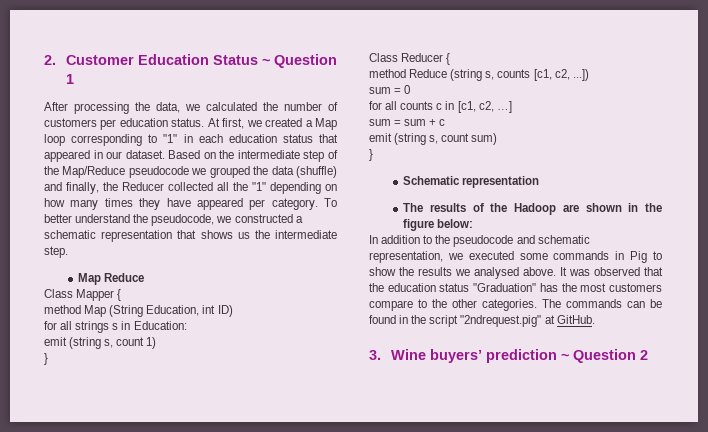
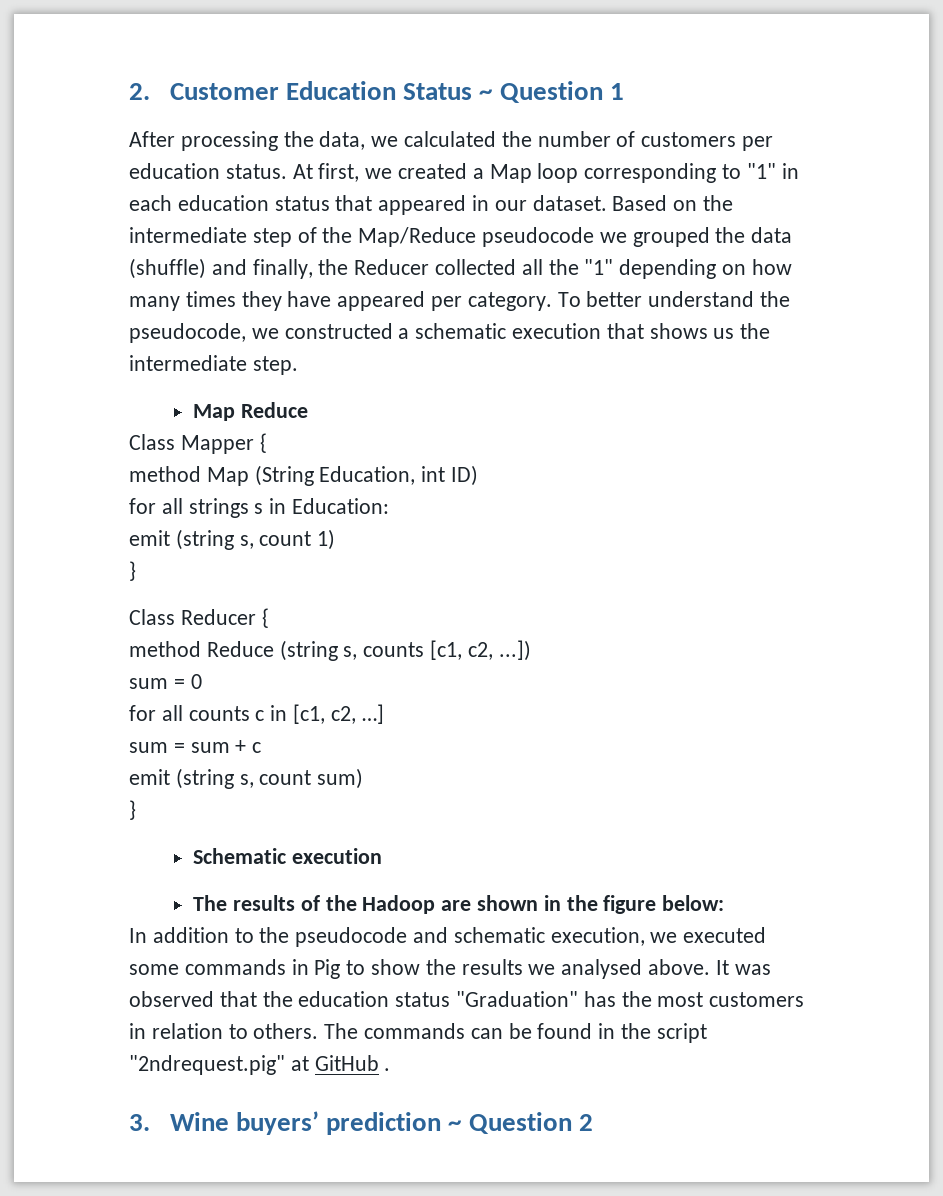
- To better understand the pseudocode, we constructed a schematic representation that shows us the intermediate step.
+ To better understand the pseudocode, we constructed a schematic execution that shows us the intermediate step.
- Schematic representation
+ Schematic execution
- In addition to the pseudocode and schematic representation, we executed some commands in Pig to show the results we analysed above.
+ In addition to the pseudocode and schematic execution, we executed some commands in Pig to show the results we analysed above.
- It was observed that the education status "Graduation" has the most customers compare to the other categories.
+ It was observed that the education status "Graduation" has the most customers in relation to others.
- The commands can be found in the script "2ndrequest.pig" at GitHub.
+ The commands can be found in the script "2ndrequest.pig" at GitHub .

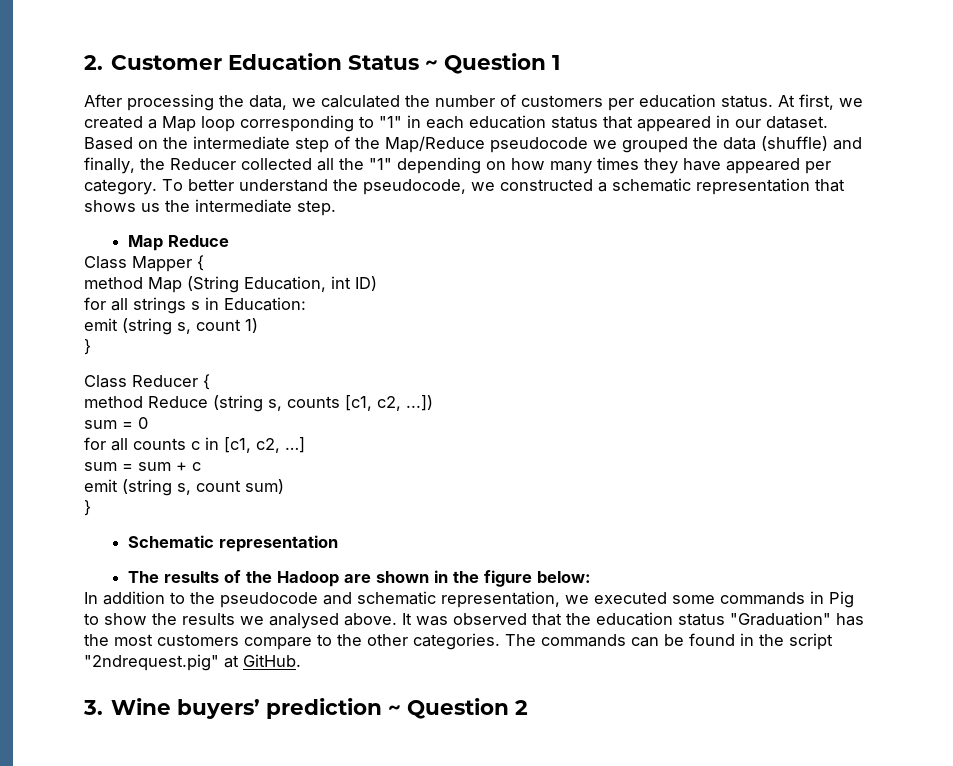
- To better understand the pseudocode, we constructed a schematic execution that shows us the intermediate step.
+ To better understand the pseudocode, we constructed a schematic representation that shows us the intermediate step.
- Schematic execution
+ Schematic representation
- In addition to the pseudocode and schematic execution, we executed some commands in Pig to show the results we analysed above.
+ In addition to the pseudocode and schematic representation, we executed some commands in Pig to show the results we analysed above.
- It was observed that the education status "Graduation" has the most customers in relation to others.
+ It was observed that the education status "Graduation" has the most customers compare to the other categories.
- The commands can be found in the script "2ndrequest.pig" at GitHub .
+ The commands can be found in the script "2ndrequest.pig" at GitHub.

